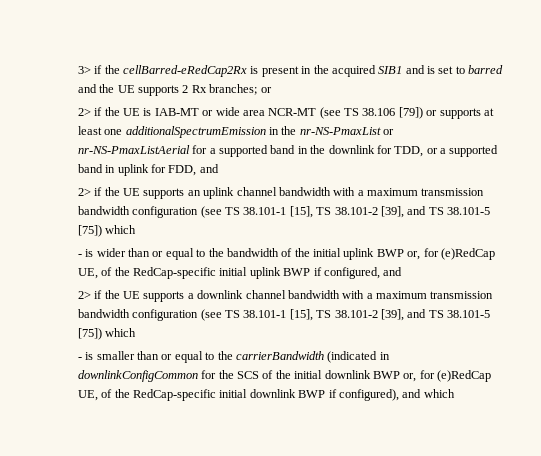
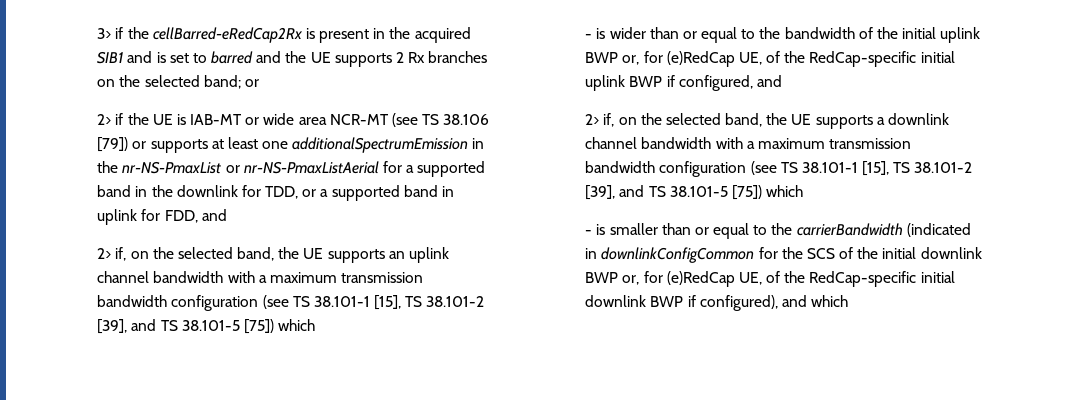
- 3> if the cellBarred-eRedCap2Rx is present in the acquired SIB1 and is set to barred and the UE supports 2 Rx branches; or
+ 3> if the cellBarred-eRedCap2Rx is present in the acquired SIB1 and is set to barred and the UE supports 2 Rx branches on the selected band; or
- 2> if the UE supports an uplink channel bandwidth with a maximum transmission bandwidth configuration (see TS 38.101-1 [15], TS 38.101-2 [39], and TS 38.101-5 [75]) which
+ 2> if, on the selected band, the UE supports an uplink channel bandwidth with a maximum transmission bandwidth configuration (see TS 38.101-1 [15], TS 38.101-2 [39], and TS 38.101-5 [75]) which
- 2> if the UE supports a downlink channel bandwidth with a maximum transmission bandwidth configuration (see TS 38.101-1 [15], TS 38.101-2 [39], and TS 38.101-5 [75]) which
+ 2> if, on the selected band, the UE supports a downlink channel bandwidth with a maximum transmission bandwidth configuration (see TS 38.101-1 [15], TS 38.101-2 [39], and TS 38.101-5 [75]) which

